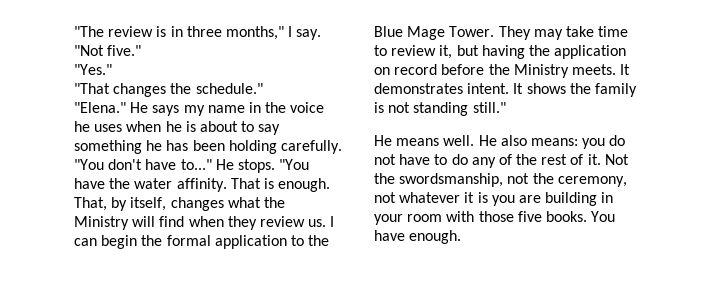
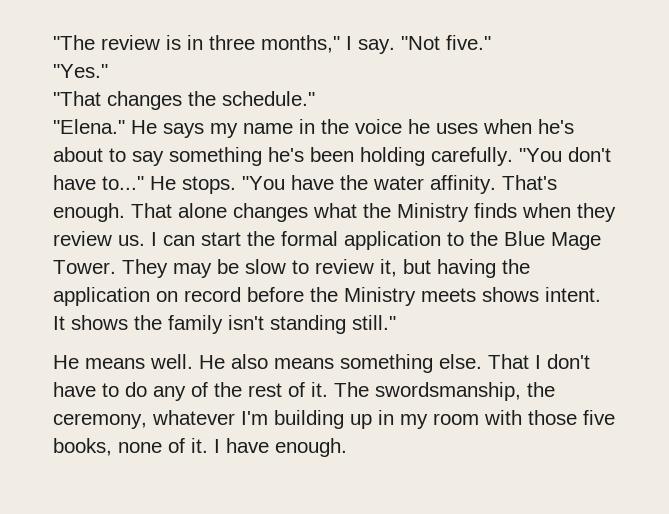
- He says my name in the voice he uses when he is about to say something he has been holding carefully.
+ He says my name in the voice he uses when he's about to say something he's been holding carefully.
- That is enough. That, by itself, changes what the Ministry will find when they review us.
+ That's enough. That alone changes what the Ministry finds when they review us.
- I can begin the formal application to the Blue Mage Tower.
+ I can start the formal application to the Blue Mage Tower.
- They may take time to review it, but having the application on record before the Ministry meets. It demonstrates intent.
+ They may be slow to review it, but having the application on record before the Ministry meets shows intent.
- It shows the family is not standing still."
+ It shows the family isn't standing still."
- He also means: you do not have to do any of the rest of it.
+ He also means something else. That I don't have to do any of the rest of it.
- Not the swordsmanship, not the ceremony, not whatever it is you are building in your room with those five books. You have enough.
+ The swordsmanship, the ceremony, whatever I'm building up in my room with those five books, none of it. I have enough.

